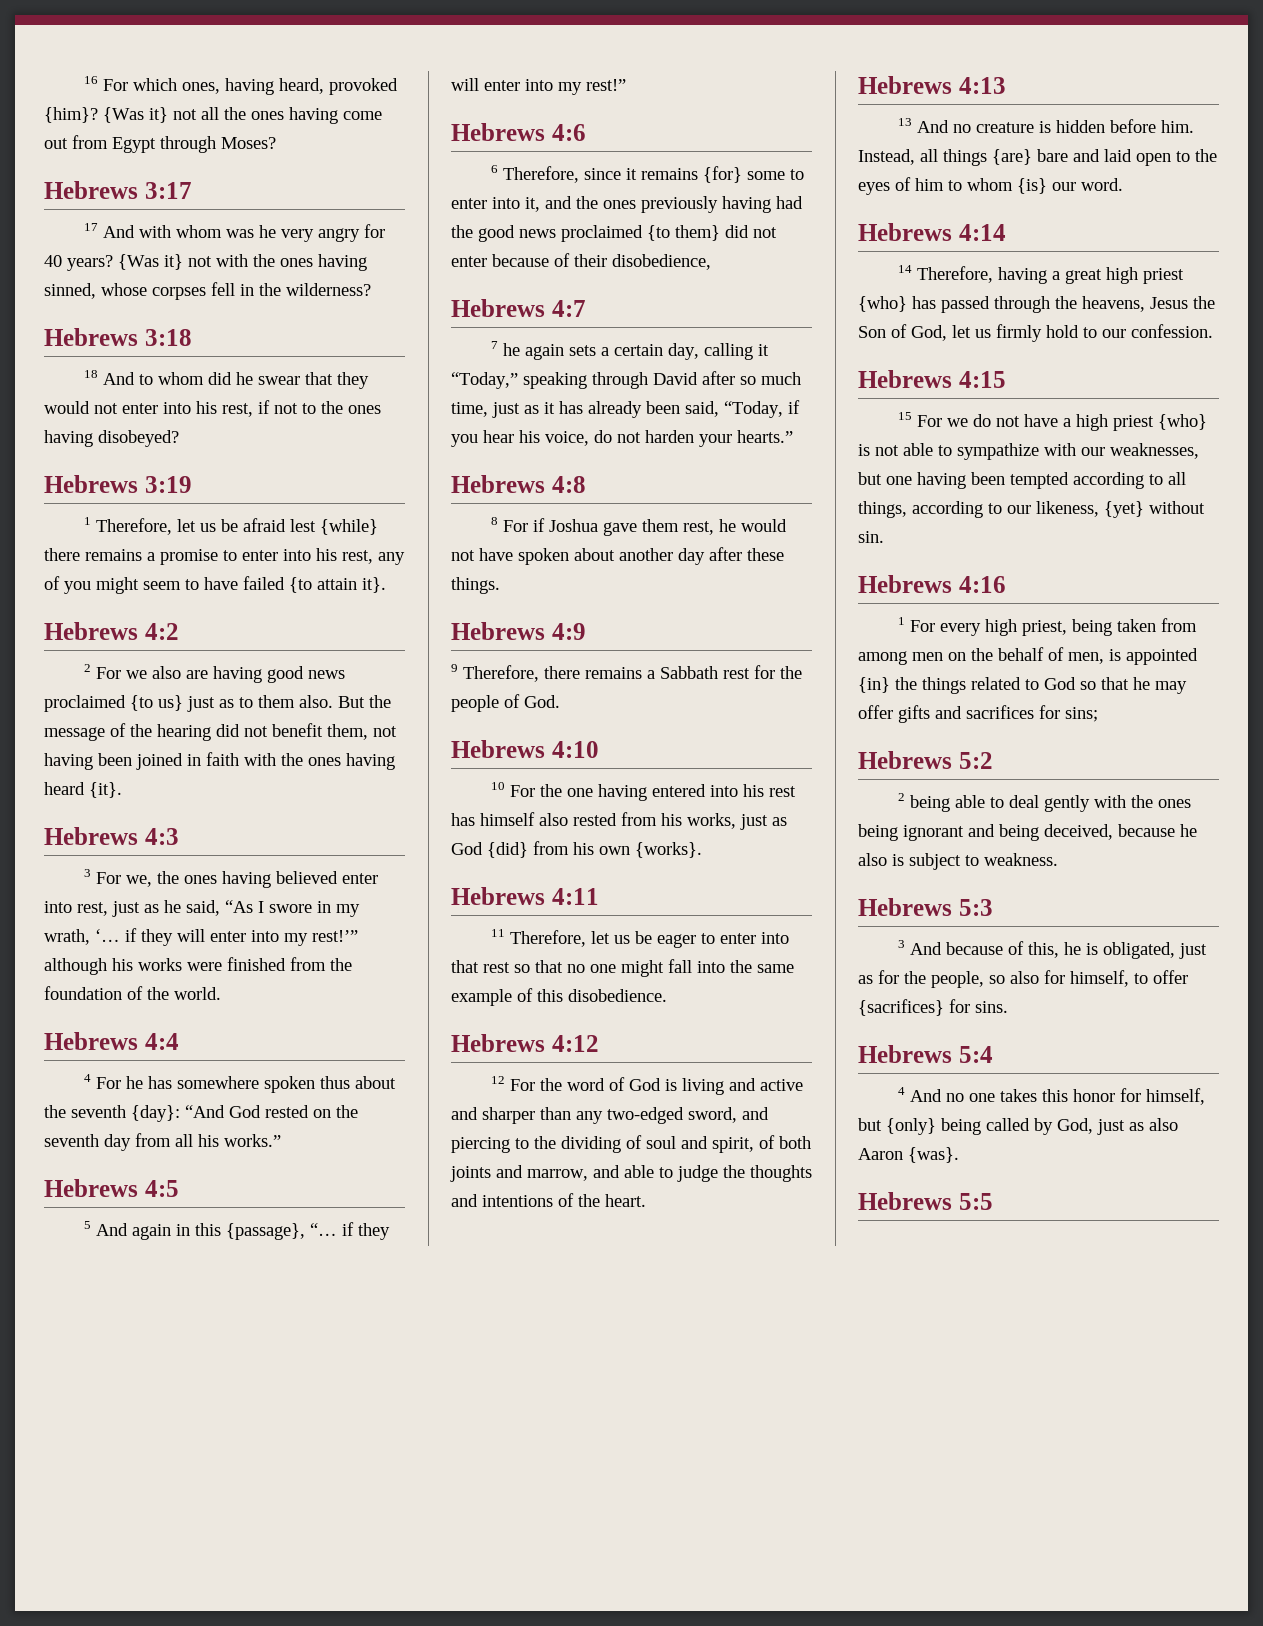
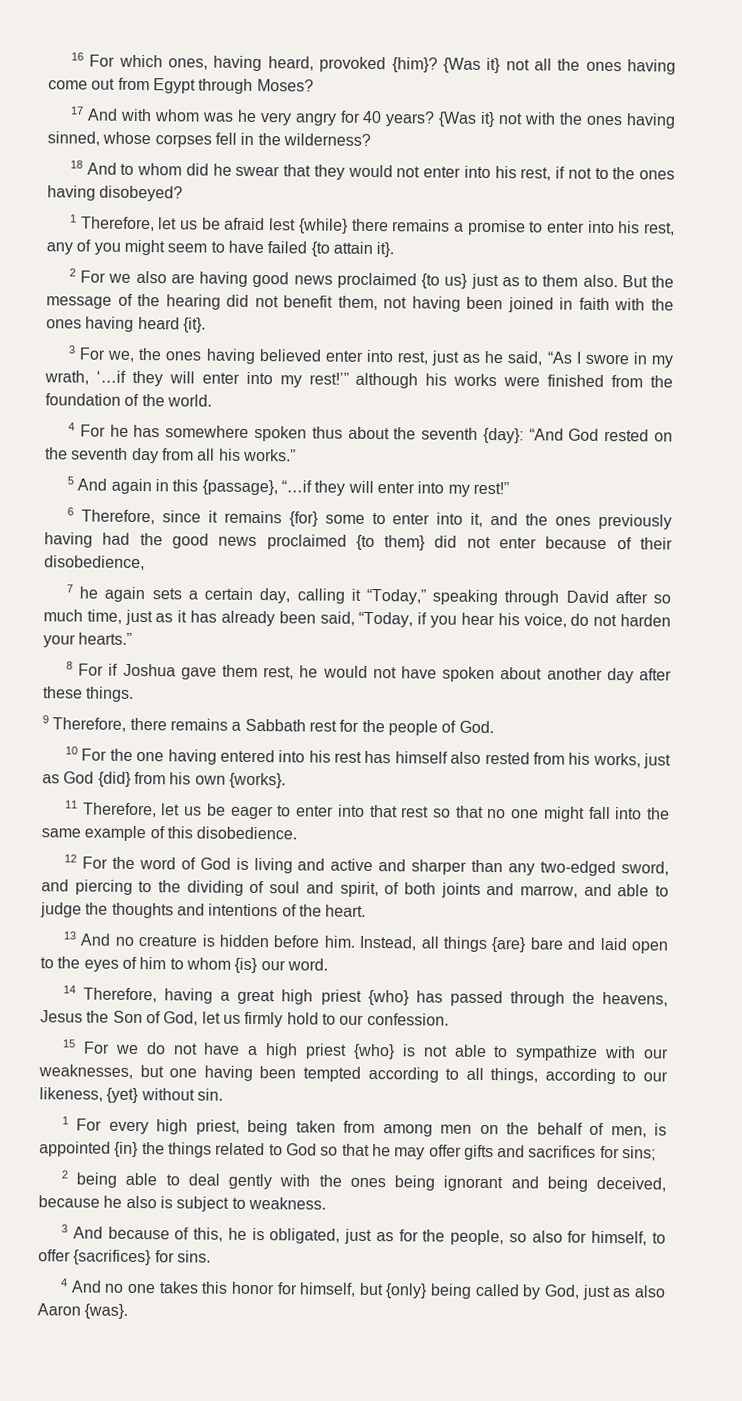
- Hebrews 3:17
- Hebrews 3:18
- Hebrews 3:19
- Hebrews 4:2
- Hebrews 4:3
- 3 For we, the ones having believed enter into rest, just as he said, “As I swore in my wrath, ‘… if they will enter into my rest!’” although his works were finished from the foundation of the world.
+ 3 For we, the ones having believed enter into rest, just as he said, “As I swore in my wrath, ‘…if they will enter into my rest!’” although his works were finished from the foundation of the world.
- Hebrews 4:4
- Hebrews 4:5
- 5 And again in this {passage}, “… if they will enter into my rest!”
+ 5 And again in this {passage}, “…if they will enter into my rest!”
- Hebrews 4:6
- Hebrews 4:7
- Hebrews 4:8
- Hebrews 4:9
- Hebrews 4:10
- Hebrews 4:11
- Hebrews 4:12
- Hebrews 4:13
- Hebrews 4:14
- Hebrews 4:15
- Hebrews 4:16
- Hebrews 5:2
- Hebrews 5:3
- Hebrews 5:4
- Hebrews 5:5

